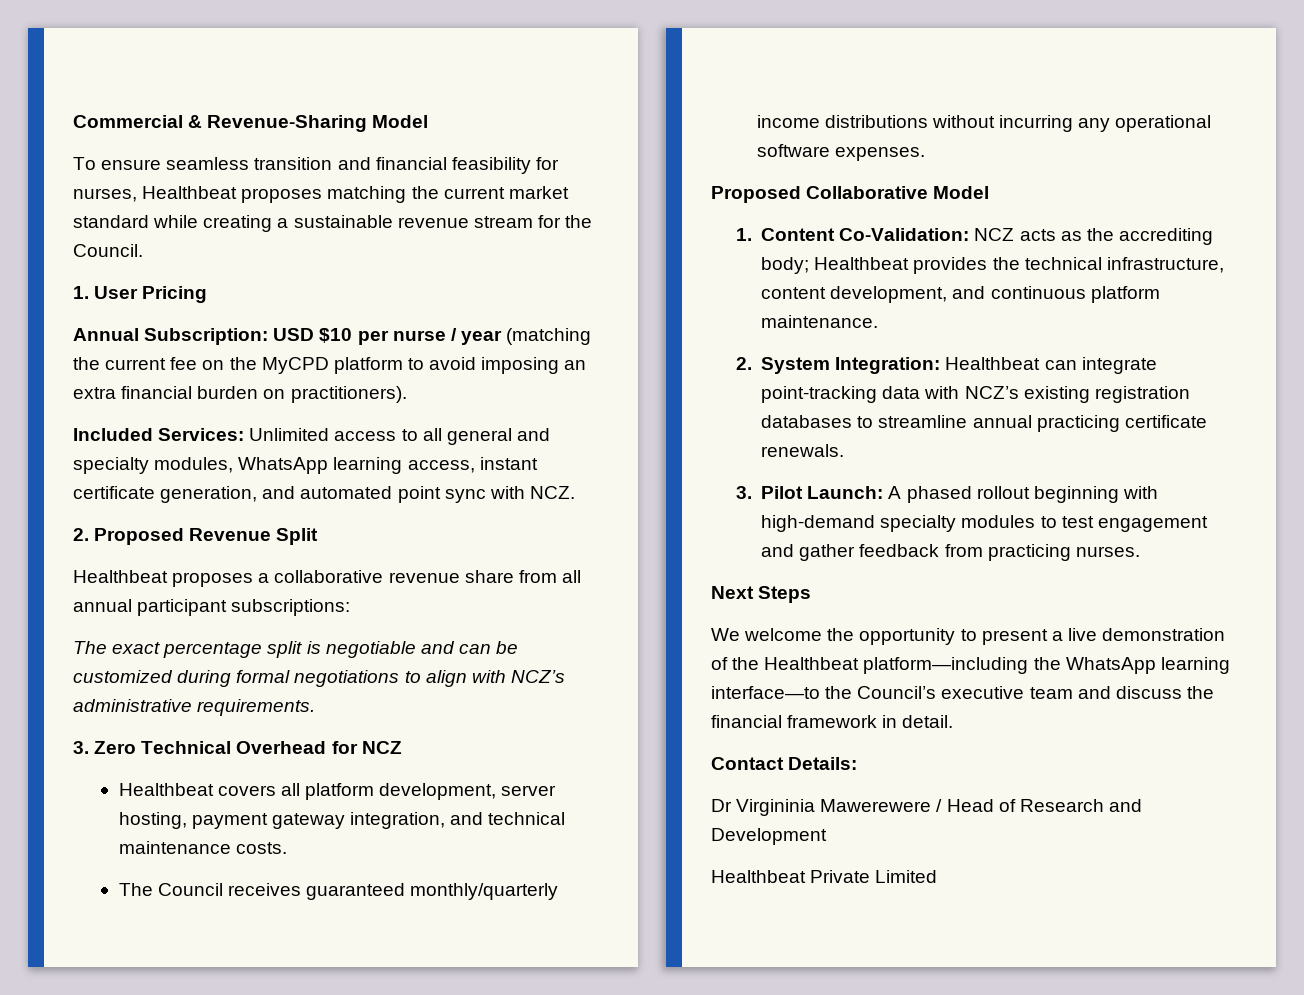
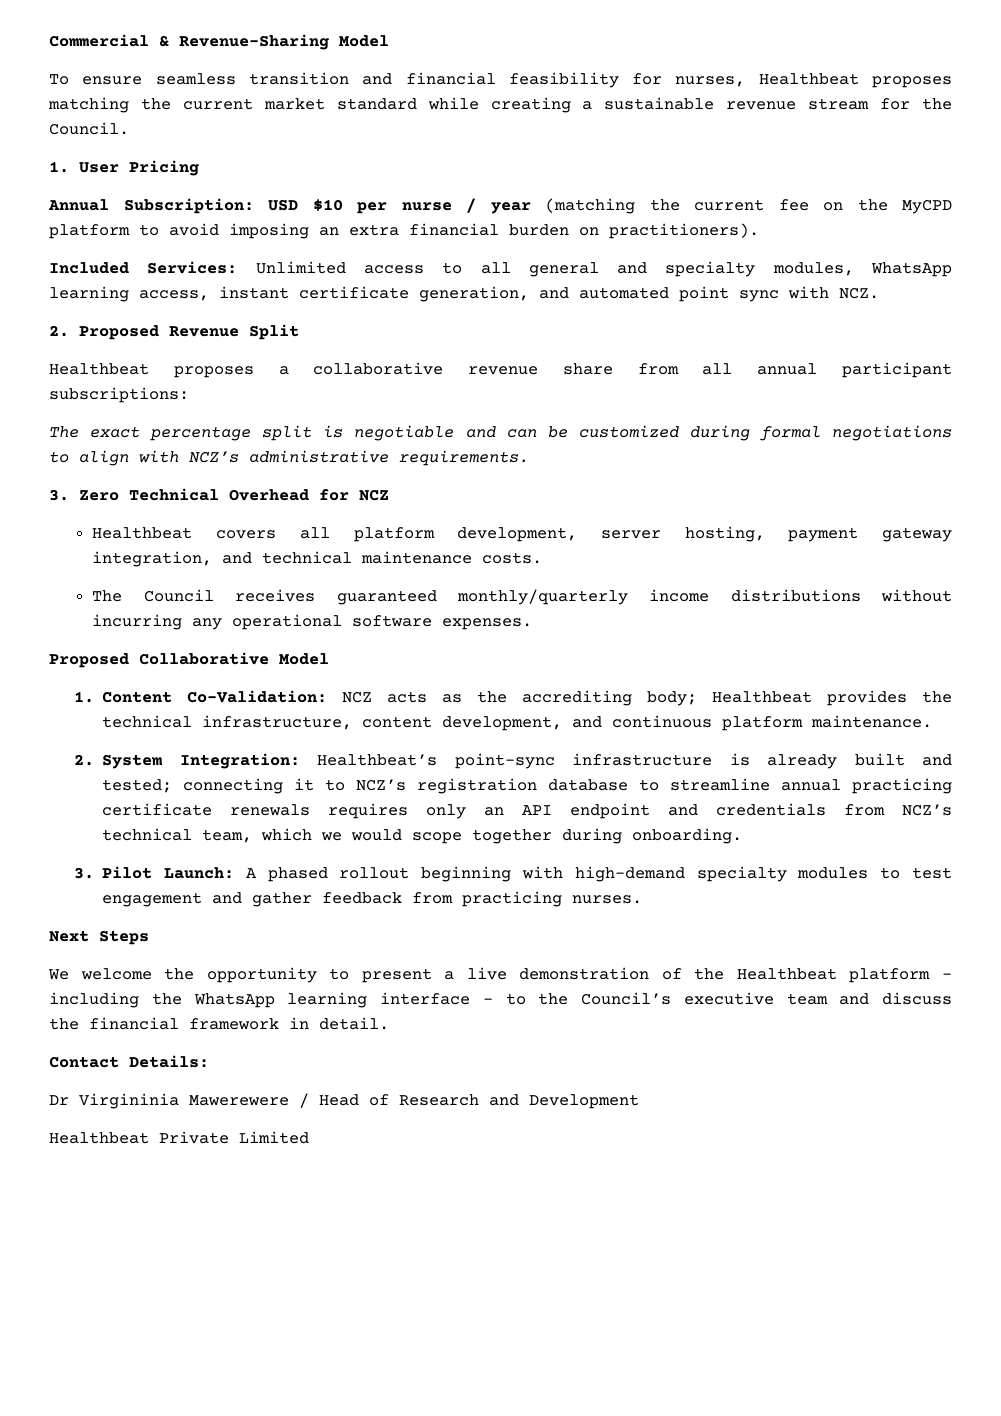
- 2. System Integration: Healthbeat can integrate point-tracking data with NCZ’s existing registration databases to streamline annual practicing certificate renewals.
+ 2. System Integration: Healthbeat’s point-sync infrastructure is already built and tested; connecting it to NCZ’s registration database to streamline annual practicing certificate renewals requires only an API endpoint and credentials from NCZ’s technical team, which we would scope together during onboarding.
- We welcome the opportunity to present a live demonstration of the Healthbeat platform—including the WhatsApp learning interface—to the Council’s executive team and discuss the financial framework in detail.
+ We welcome the opportunity to present a live demonstration of the Healthbeat platform – including the WhatsApp learning interface – to the Council’s executive team and discuss the financial framework in detail.

